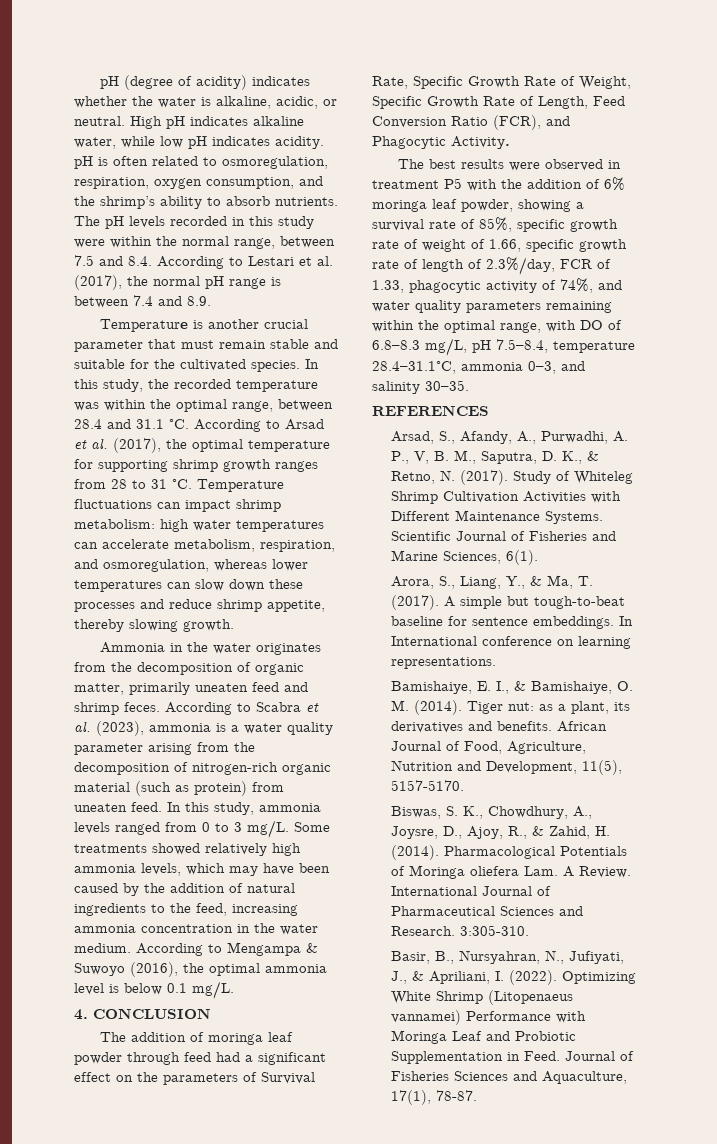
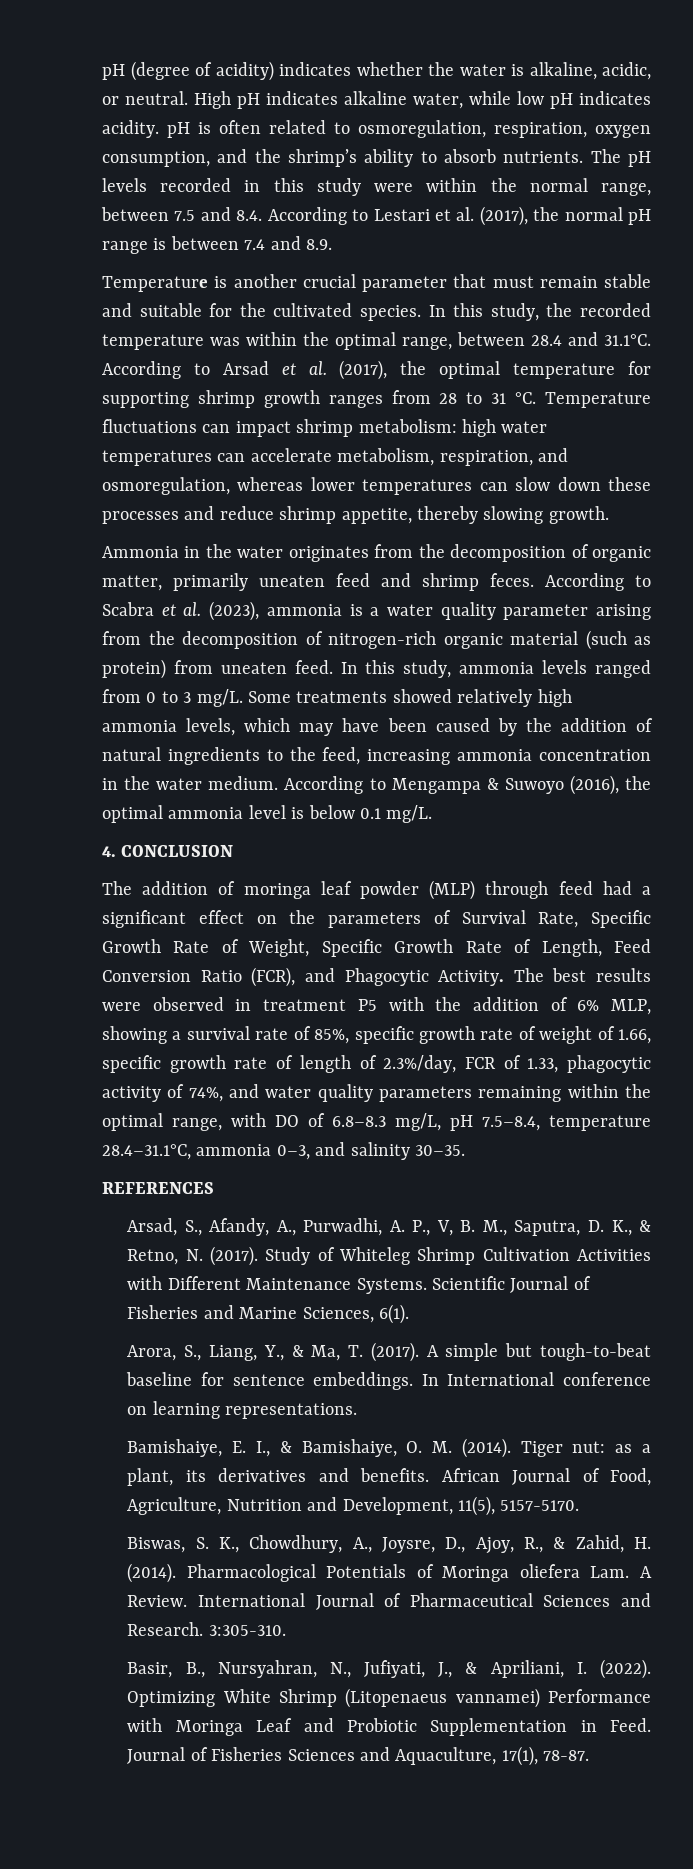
- In this study, the recorded temperature was within the optimal range, between 28.4 and 31.1 °C. According to Arsad et al. (2017), the optimal temperature for supporting shrimp growth ranges from 28 to 31 °C.
+ In this study, the recorded temperature was within the optimal range, between 28.4 and 31.1°C. According to Arsad et al. (2017), the optimal temperature for supporting shrimp growth ranges from 28 to 31 °C.
- The addition of moringa leaf powder through feed had a significant effect on the parameters of Survival Rate, Specific Growth Rate of Weight, Specific Growth Rate of Length, Feed Conversion Ratio (FCR), and Phagocytic Activity.
- The best results were observed in treatment P5 with the addition of 6% moringa leaf powder, showing a survival rate of 85%, specific growth rate of weight of 1.66, specific growth rate of length of 2.3%/day, FCR of 1.33, phagocytic activity of 74%, and water quality parameters remaining within the optimal range, with DO of 6.8–8.3 mg/L, pH 7.5–8.4, temperature 28.4–31.1°C, ammonia 0–3, and salinity 30–35.
+ The addition of moringa leaf powder (MLP) through feed had a significant effect on the parameters of Survival Rate, Specific Growth Rate of Weight, Specific Growth Rate of Length, Feed Conversion Ratio (FCR), and Phagocytic Activity. The best results were observed in treatment P5 with the addition of 6% MLP, showing a survival rate of 85%, specific growth rate of weight of 1.66, specific growth rate of length of 2.3%/day, FCR of 1.33, phagocytic activity of 74%, and water quality parameters remaining within the optimal range, with DO of 6.8–8.3 mg/L, pH 7.5–8.4, temperature 28.4–31.1°C, ammonia 0–3, and salinity 30–35.

